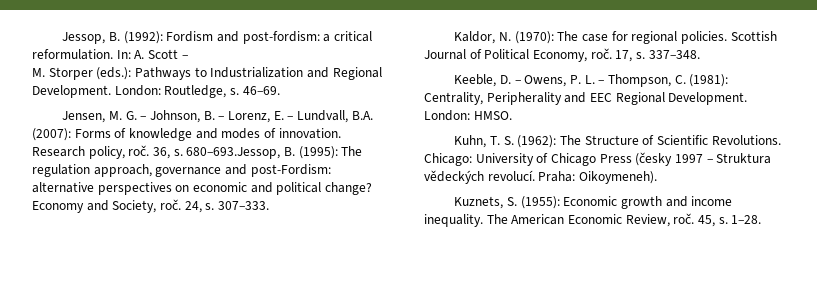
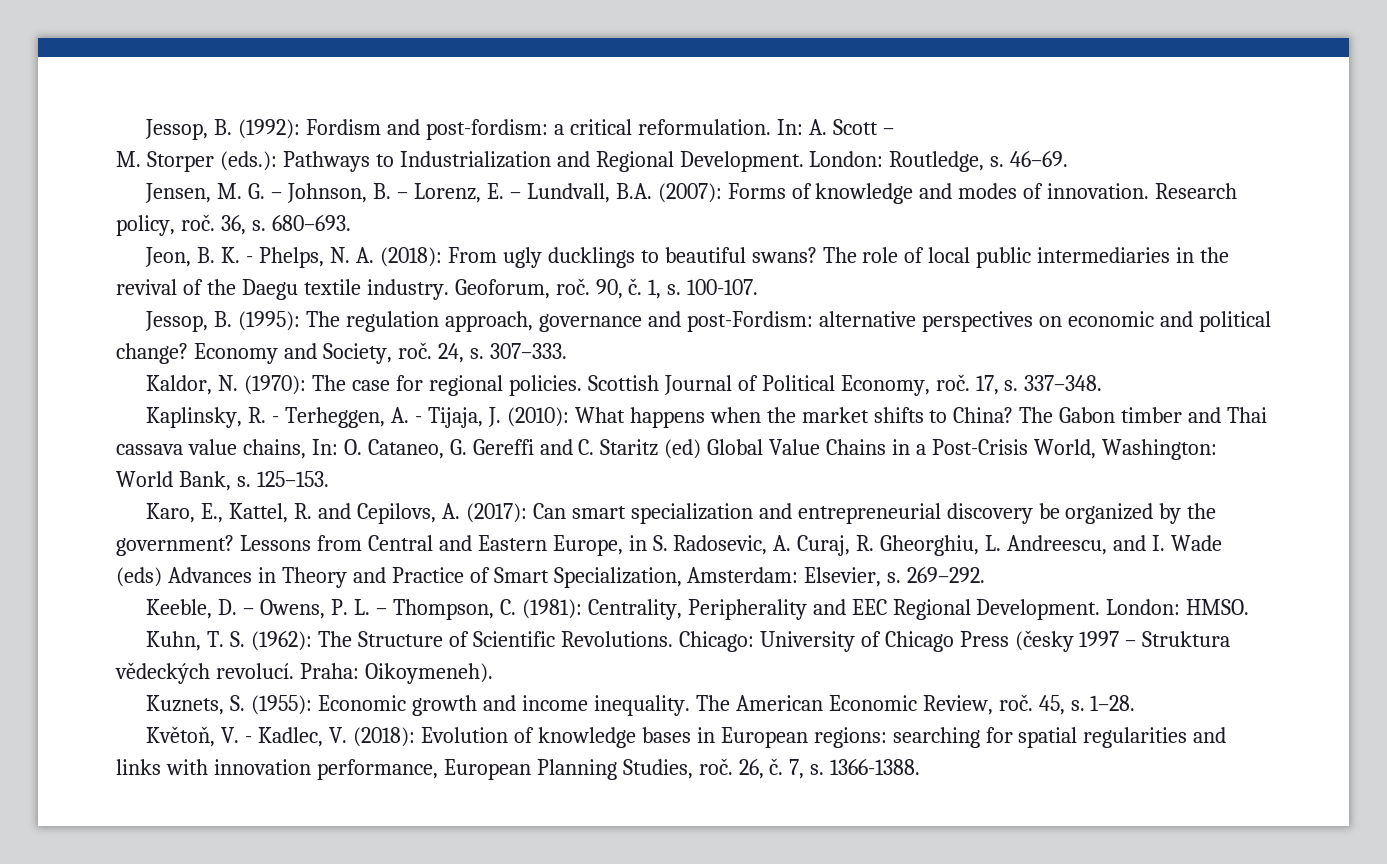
- 680–693.Jessop, B. (1995): The regulation approach, governance and post-Fordism: alternative perspectives on economic and political change?
+ 680–693.
+ Jeon, B. K. - Phelps, N. A. (2018): From ugly ducklings to beautiful swans? The role of local public intermediaries in the revival of the Daegu textile industry. Geoforum, roč. 90, č. 1, s. 100-107.
+ Jessop, B. (1995): The regulation approach, governance and post-Fordism: alternative perspectives on economic and political change?
+ Kaplinsky, R. - Terheggen, A. - Tijaja, J. (2010): What happens when the market shifts to China? The Gabon timber and Thai cassava value chains, In: O. Cataneo, G. Gereffi and C. Staritz (ed) Global Value Chains in a Post-Crisis World, Washington: World Bank, s. 125–153.
+ Karo, E., Kattel, R. and Cepilovs, A. (2017): Can smart specialization and entrepreneurial discovery be organized by the government? Lessons from Central and Eastern Europe, in S. Radosevic, A. Curaj, R. Gheorghiu, L. Andreescu, and I. Wade (eds) Advances in Theory and Practice of Smart Specialization, Amsterdam: Elsevier, s. 269–292.
+ Květoň, V. - Kadlec, V. (2018): Evolution of knowledge bases in European regions: searching for spatial regularities and links with innovation performance, European Planning Studies, roč. 26, č. 7, s. 1366-1388.

